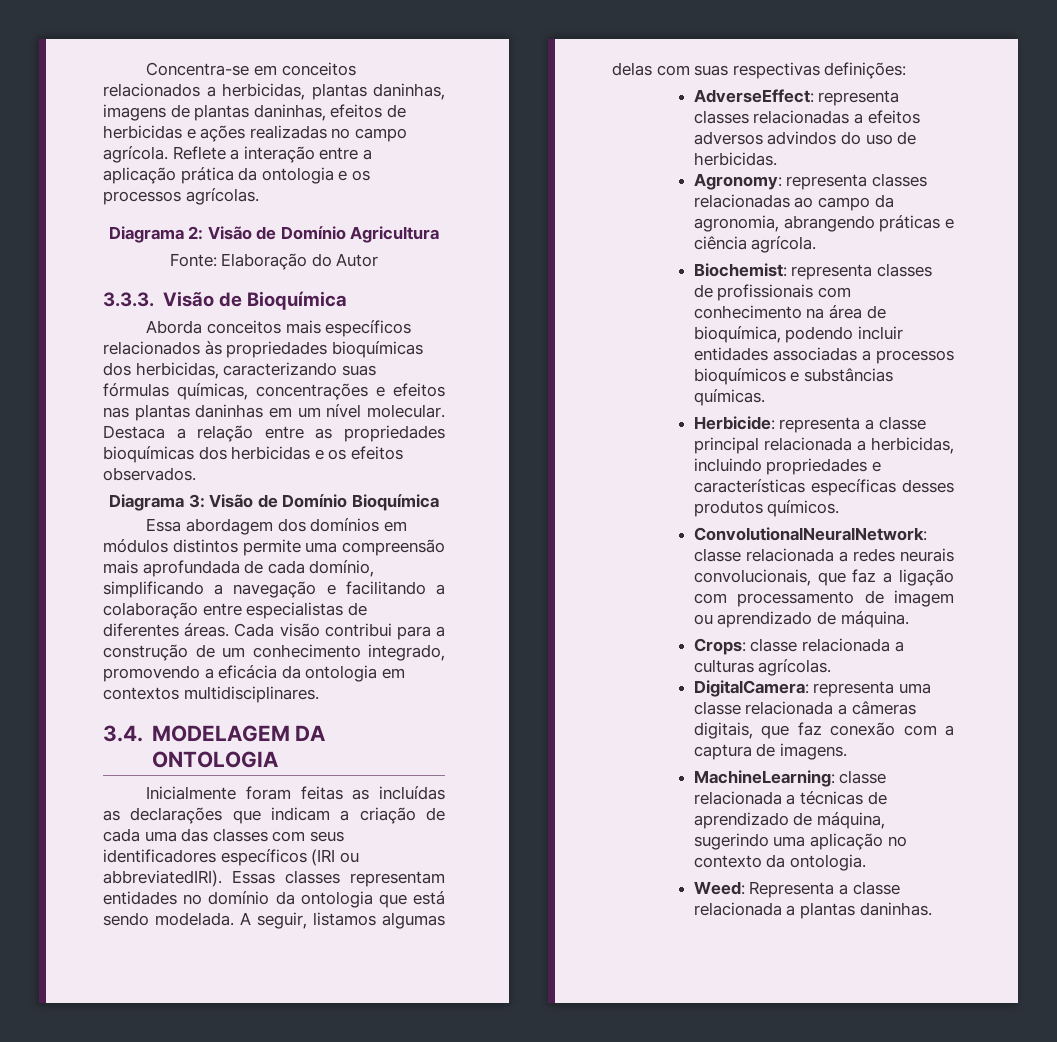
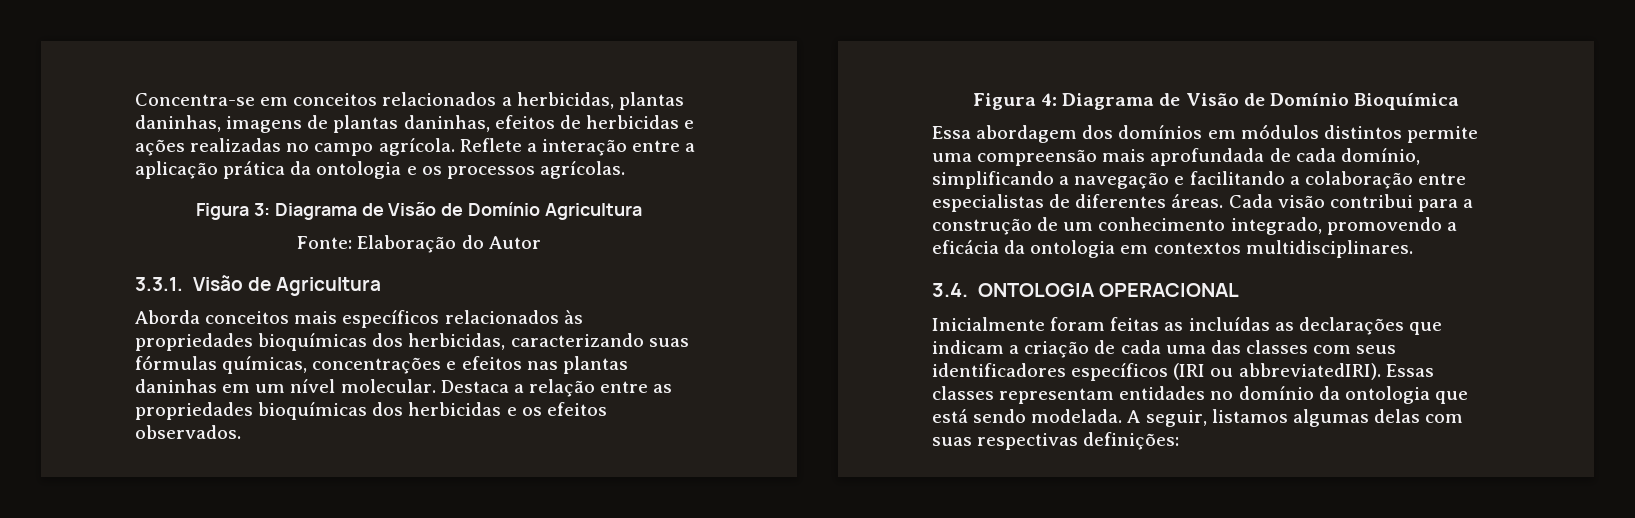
- Diagrama 2: Visão de Domínio Agricultura
+ Figura 3: Diagrama de Visão de Domínio Agricultura
- 3.3.3. Visão de Bioquímica
+ 3.3.1. Visão de Agricultura
- Diagrama 3: Visão de Domínio Bioquímica
+ Figura 4: Diagrama de Visão de Domínio Bioquímica
- 3.4. MODELAGEM DA ONTOLOGIA
+ 3.4. ONTOLOGIA OPERACIONAL
- AdverseEffect: representa classes relacionadas a efeitos adversos advindos do uso de herbicidas.
- Agronomy: representa classes relacionadas ao campo da agronomia, abrangendo práticas e ciência agrícola.
- Biochemist: representa classes de profissionais com conhecimento na área de bioquímica, podendo incluir entidades associadas a processos bioquímicos e substâncias químicas.
- Herbicide: representa a classe principal relacionada a herbicidas, incluindo propriedades e características específicas desses produtos químicos.
- ConvolutionalNeuralNetwork: classe relacionada a redes neurais convolucionais, que faz a ligação com processamento de imagem ou aprendizado de máquina.
- Crops: classe relacionada a culturas agrícolas.
- DigitalCamera: representa uma classe relacionada a câmeras digitais, que faz conexão com a captura de imagens.
- MachineLearning: classe relacionada a técnicas de aprendizado de máquina, sugerindo uma aplicação no contexto da ontologia.
- Weed: Representa a classe relacionada a plantas daninhas.

